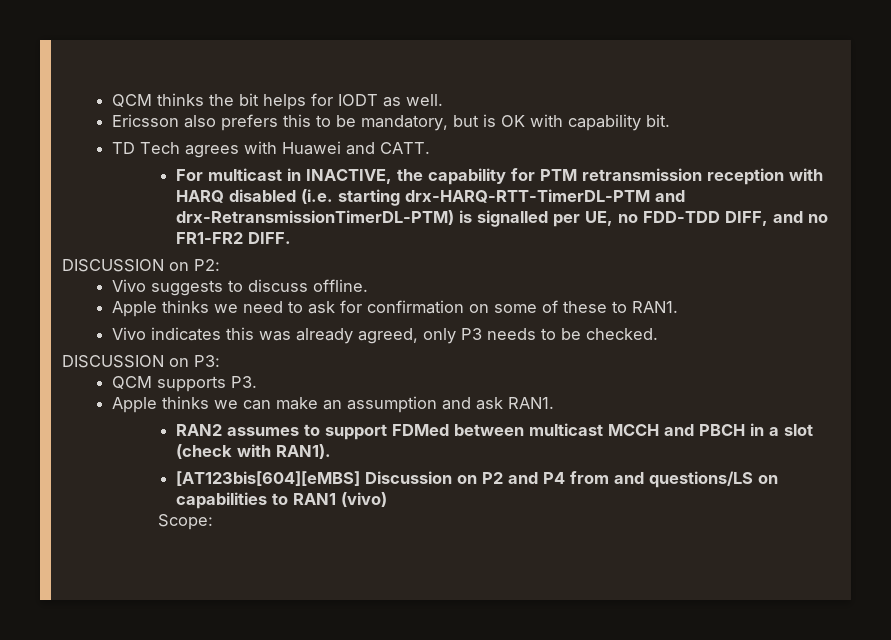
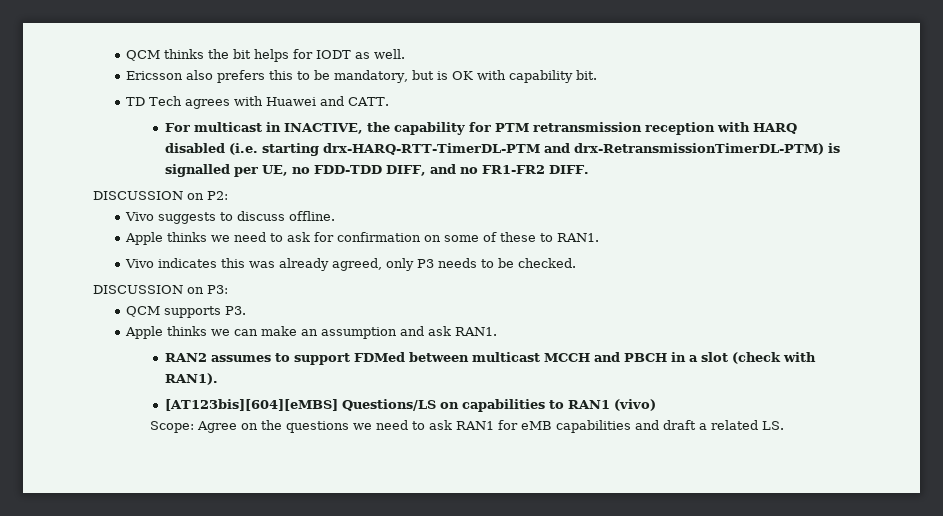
- [AT123bis[604][eMBS] Discussion on P2 and P4 from and questions/LS on capabilities to RAN1 (vivo)
+ [AT123bis][604][eMBS] Questions/LS on capabilities to RAN1 (vivo)
- Scope:
+ Scope: Agree on the questions we need to ask RAN1 for eMB capabilities and draft a related LS.

